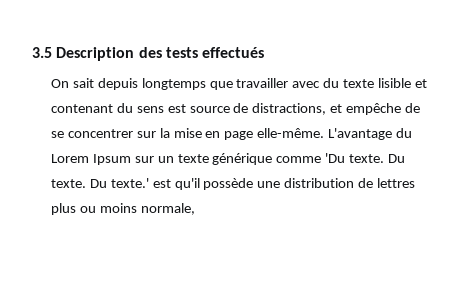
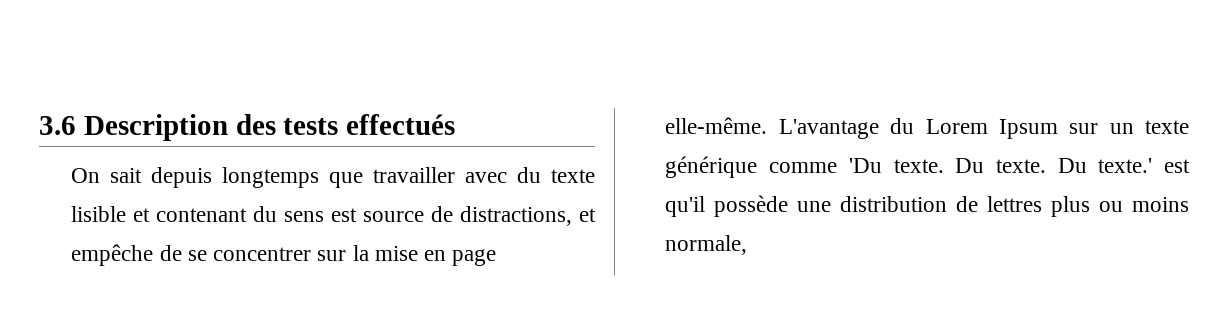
- 3.5 Description des tests effectués
+ 3.6 Description des tests effectués

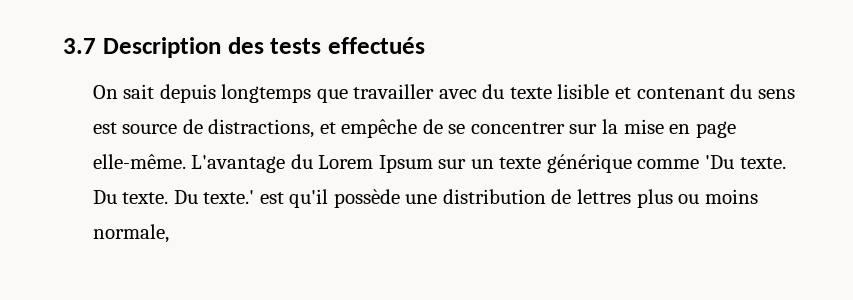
- 3.6 Description des tests effectués
+ 3.7 Description des tests effectués

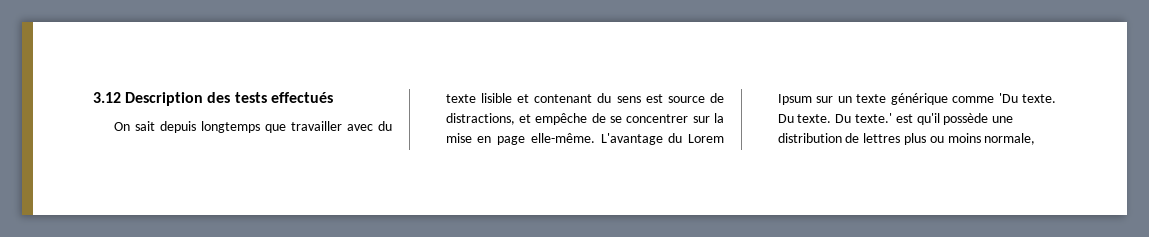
- 3.7 Description des tests effectués
+ 3.12 Description des tests effectués

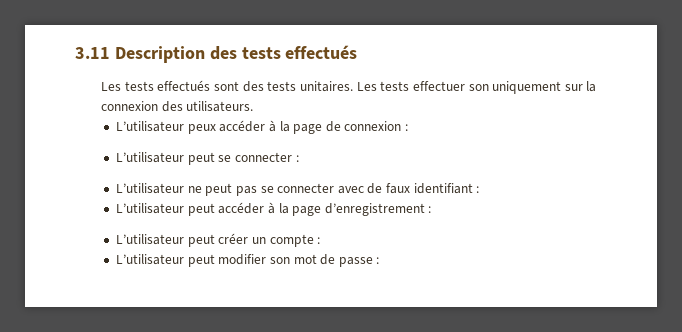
- 3.12 Description des tests effectués
+ 3.11 Description des tests effectués
- On sait depuis longtemps que travailler avec du texte lisible et contenant du sens est source de distractions, et empêche de se concentrer sur la mise en page elle-même. L'avantage du Lorem Ipsum sur un texte générique comme 'Du texte. Du texte. Du texte.' est qu'il possède une distribution de lettres plus ou moins normale,
+ Les tests effectués sont des tests unitaires. Les tests effectuer son uniquement sur la connexion des utilisateurs.
+ L’utilisateur peux accéder à la page de connexion :
+ L’utilisateur peut se connecter :
+ L’utilisateur ne peut pas se connecter avec de faux identifiant :
+ L’utilisateur peut accéder à la page d’enregistrement :
+ L’utilisateur peut créer un compte :
+ L’utilisateur peut modifier son mot de passe :

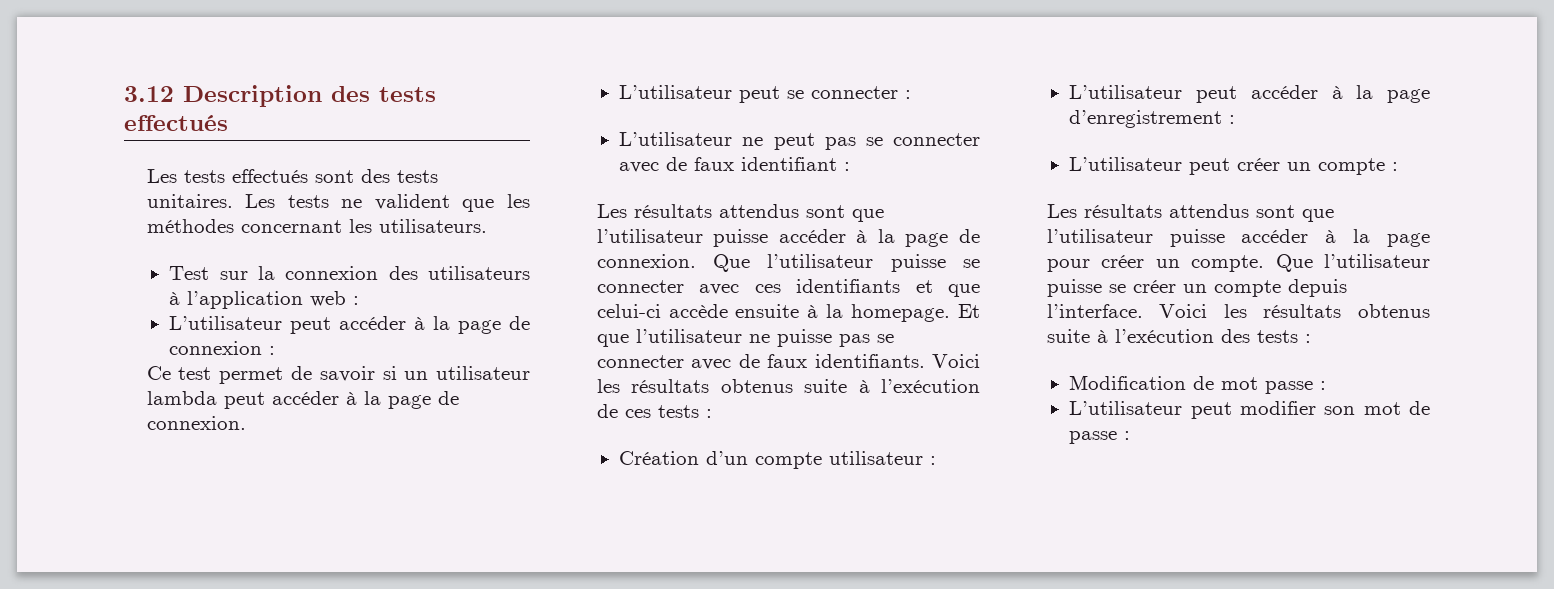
- 3.11 Description des tests effectués
+ 3.12 Description des tests effectués
- Les tests effectuer son uniquement sur la connexion des utilisateurs.
- L’utilisateur peux accéder à la page de connexion :
+ Les tests ne valident que les méthodes concernant les utilisateurs.
+ Test sur la connexion des utilisateurs à l’application web :
+ L’utilisateur peut accéder à la page de connexion :
+ Ce test permet de savoir si un utilisateur lambda peut accéder à la page de connexion.
+ Les résultats attendus sont que l’utilisateur puisse accéder à la page de connexion. Que l’utilisateur puisse se connecter avec ces identifiants et que celui-ci accède ensuite à la homepage. Et que l’utilisateur ne puisse pas se connecter avec de faux identifiants. Voici les résultats obtenus suite à l’exécution de ces tests :
+ Création d’un compte utilisateur :
+ Les résultats attendus sont que l’utilisateur puisse accéder à la page pour créer un compte. Que l’utilisateur puisse se créer un compte depuis l’interface. Voici les résultats obtenus suite à l’exécution des tests :
+ Modification de mot passe :

